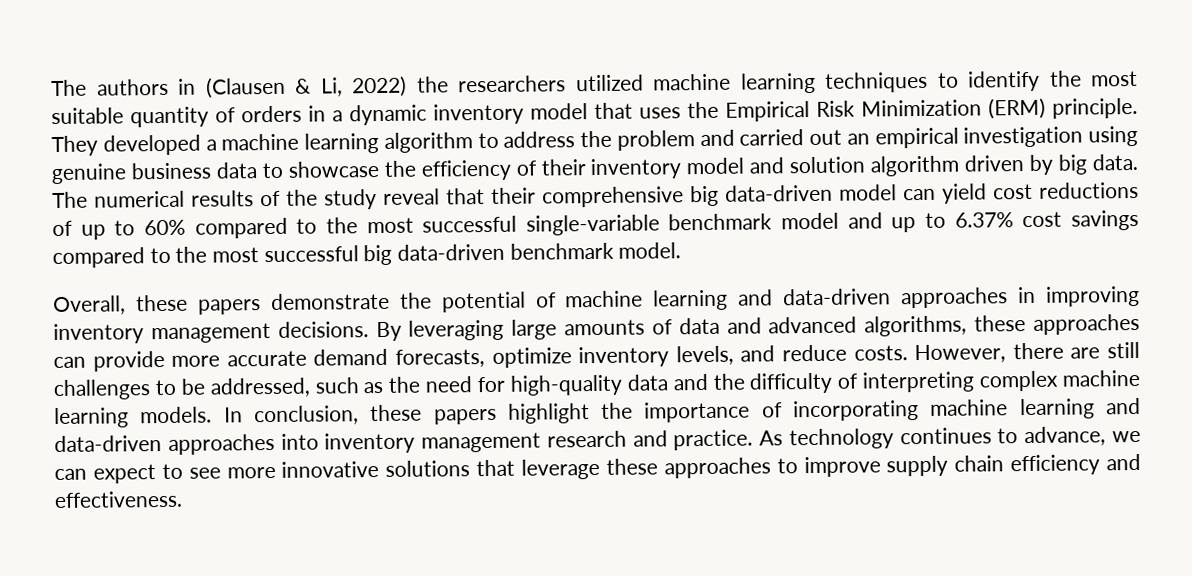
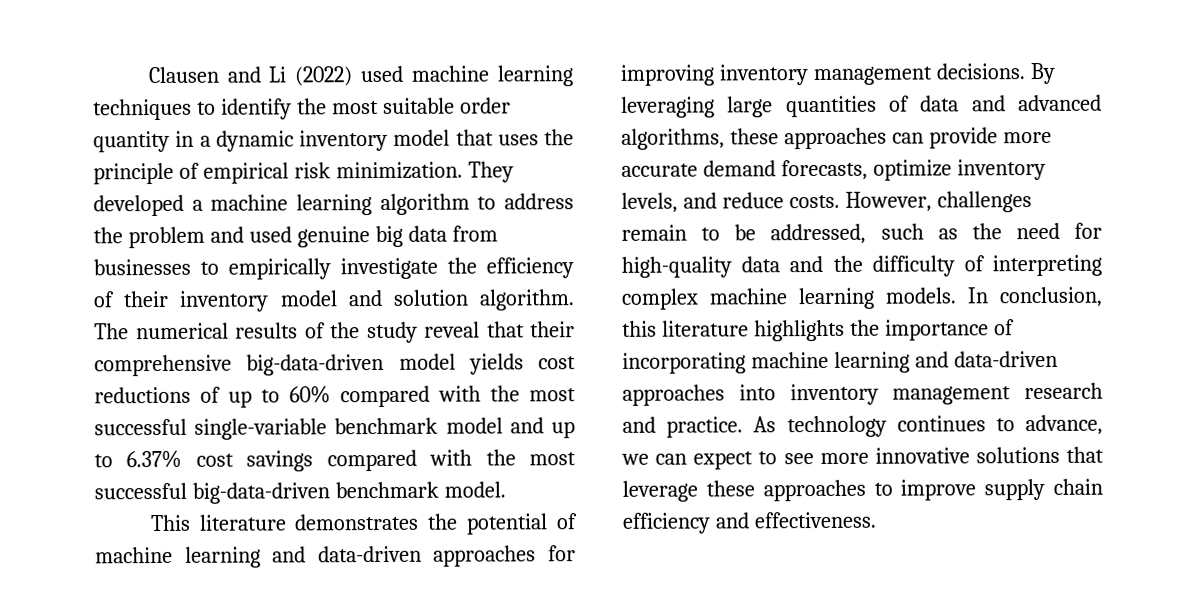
- The authors in (Clausen & Li, 2022) the researchers utilized machine learning techniques to identify the most suitable quantity of orders in a dynamic inventory model that uses the Empirical Risk Minimization (ERM) principle.
+ Clausen and Li (2022) used machine learning techniques to identify the most suitable order quantity in a dynamic inventory model that uses the principle of empirical risk minimization.
- They developed a machine learning algorithm to address the problem and carried out an empirical investigation using genuine business data to showcase the efficiency of their inventory model and solution algorithm driven by big data.
+ They developed a machine learning algorithm to address the problem and used genuine big data from businesses to empirically investigate the efficiency of their inventory model and solution algorithm.
- The numerical results of the study reveal that their comprehensive big data-driven model can yield cost reductions of up to 60% compared to the most successful single-variable benchmark model and up to 6.37% cost savings compared to the most successful big data-driven benchmark model.
+ The numerical results of the study reveal that their comprehensive big-data-driven model yields cost reductions of up to 60% compared with the most successful single-variable benchmark model and up to 6.37% cost savings compared with the most successful big-data-driven benchmark model.
- Overall, these papers demonstrate the potential of machine learning and data-driven approaches in improving inventory management decisions.
+ This literature demonstrates the potential of machine learning and data-driven approaches for improving inventory management decisions.
- By leveraging large amounts of data and advanced algorithms, these approaches can provide more accurate demand forecasts, optimize inventory levels, and reduce costs.
+ By leveraging large quantities of data and advanced algorithms, these approaches can provide more accurate demand forecasts, optimize inventory levels, and reduce costs.
- However, there are still challenges to be addressed, such as the need for high-quality data and the difficulty of interpreting complex machine learning models.
+ However, challenges remain to be addressed, such as the need for high-quality data and the difficulty of interpreting complex machine learning models.
- In conclusion, these papers highlight the importance of incorporating machine learning and data-driven approaches into inventory management research and practice.
+ In conclusion, this literature highlights the importance of incorporating machine learning and data-driven approaches into inventory management research and practice.

